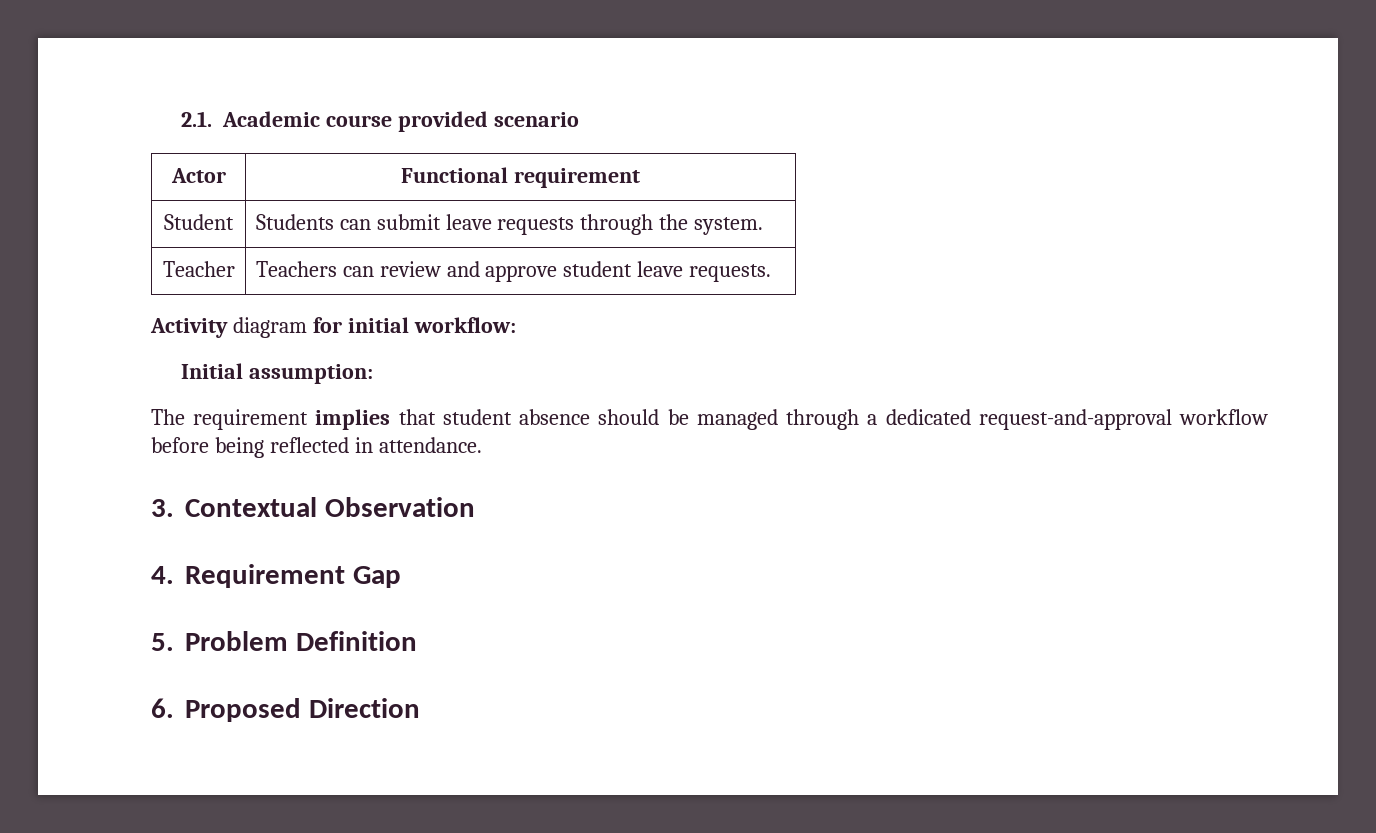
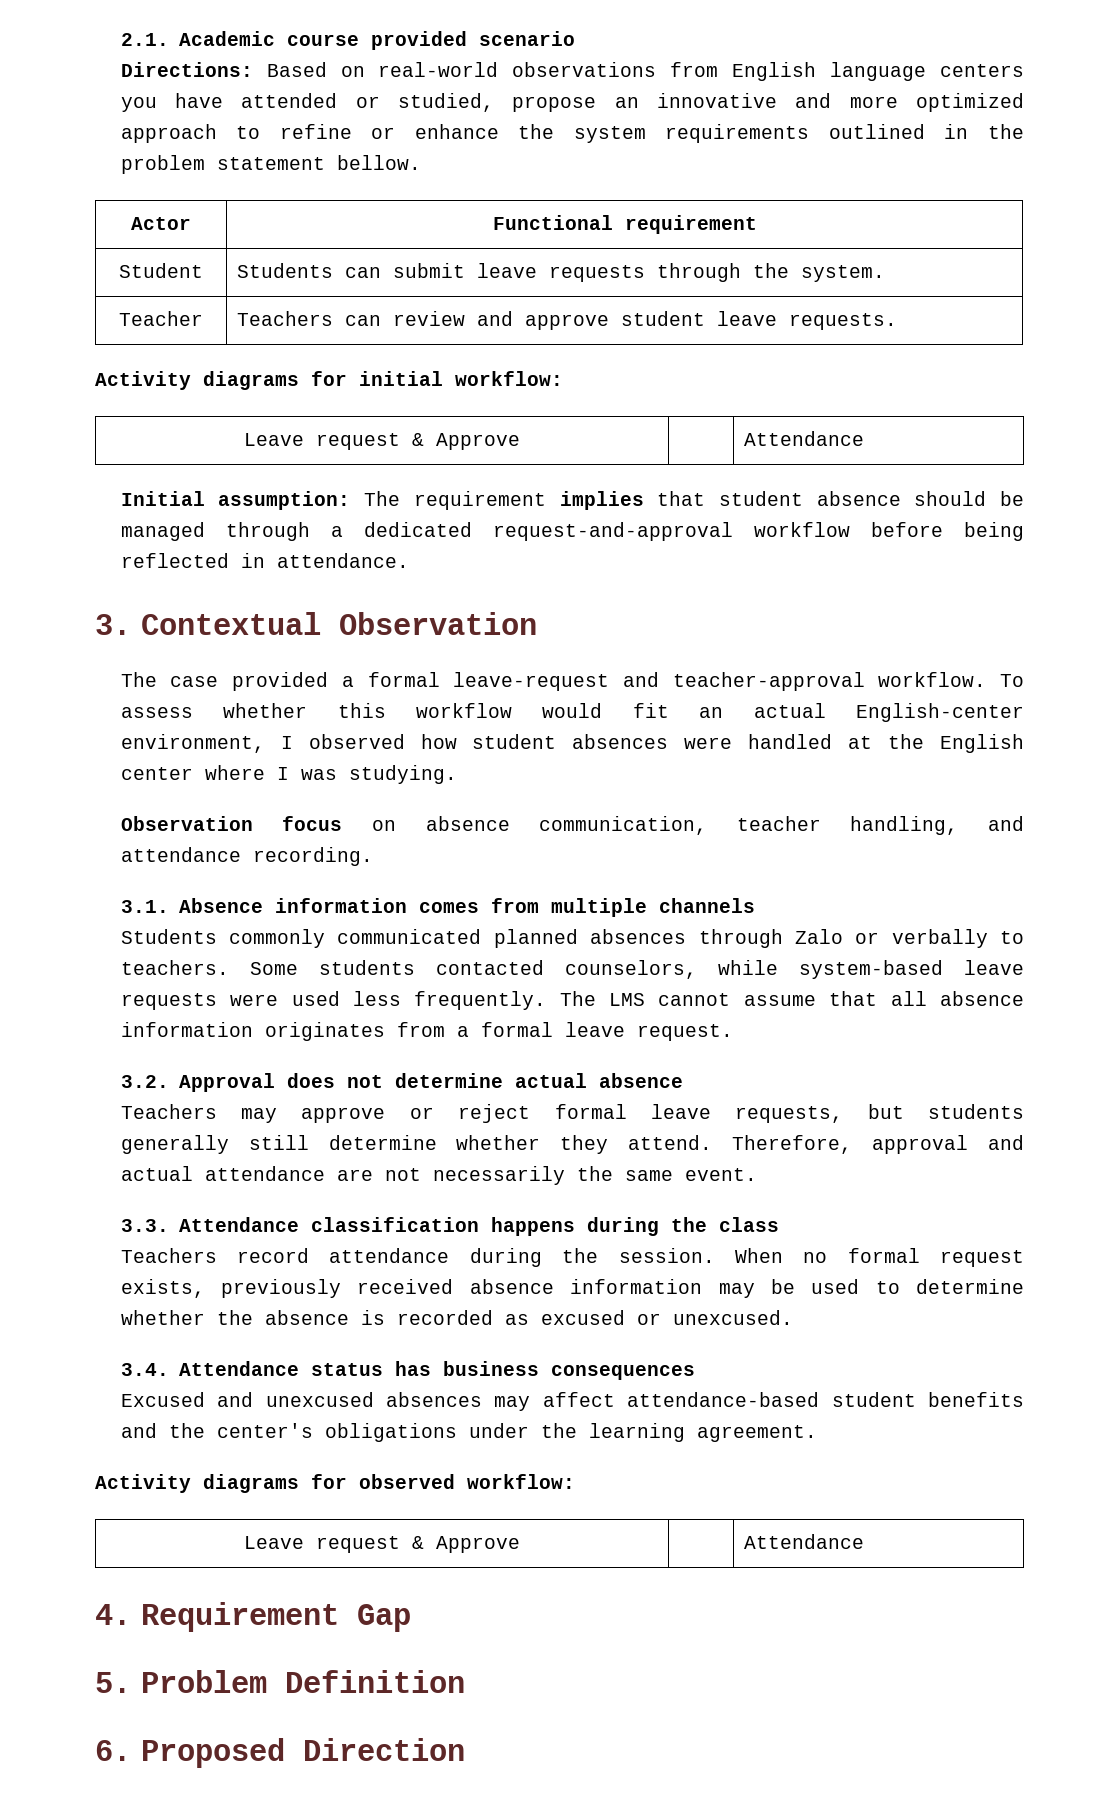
+ Directions: Based on real-world observations from English language centers you have attended or studied, propose an innovative and more optimized approach to refine or enhance the system requirements outlined in the problem statement bellow.
- Activity diagram for initial workflow:
+ Activity diagrams for initial workflow:
+ Leave request & Approve | | Attendance
- Initial assumption:
- The requirement implies that student absence should be managed through a dedicated request-and-approval workflow before being reflected in attendance.
+ Initial assumption: The requirement implies that student absence should be managed through a dedicated request-and-approval workflow before being reflected in attendance.
+ The case provided a formal leave-request and teacher-approval workflow. To assess whether this workflow would fit an actual English-center environment, I observed how student absences were handled at the English center where I was studying.
+ Observation focus on absence communication, teacher handling, and attendance recording.
+ 3.1. Absence information comes from multiple channels
+ Students commonly communicated planned absences through Zalo or verbally to teachers. Some students contacted counselors, while system-based leave requests were used less frequently. The LMS cannot assume that all absence information originates from a formal leave request.
+ 3.2. Approval does not determine actual absence
+ Teachers may approve or reject formal leave requests, but students generally still determine whether they attend. Therefore, approval and actual attendance are not necessarily the same event.
+ 3.3. Attendance classification happens during the class
+ Teachers record attendance during the session. When no formal request exists, previously received absence information may be used to determine whether the absence is recorded as excused or unexcused.
+ 3.4. Attendance status has business consequences
+ Excused and unexcused absences may affect attendance-based student benefits and the center's obligations under the learning agreement.
+ Activity diagrams for observed workflow:
+ Leave request & Approve | | Attendance

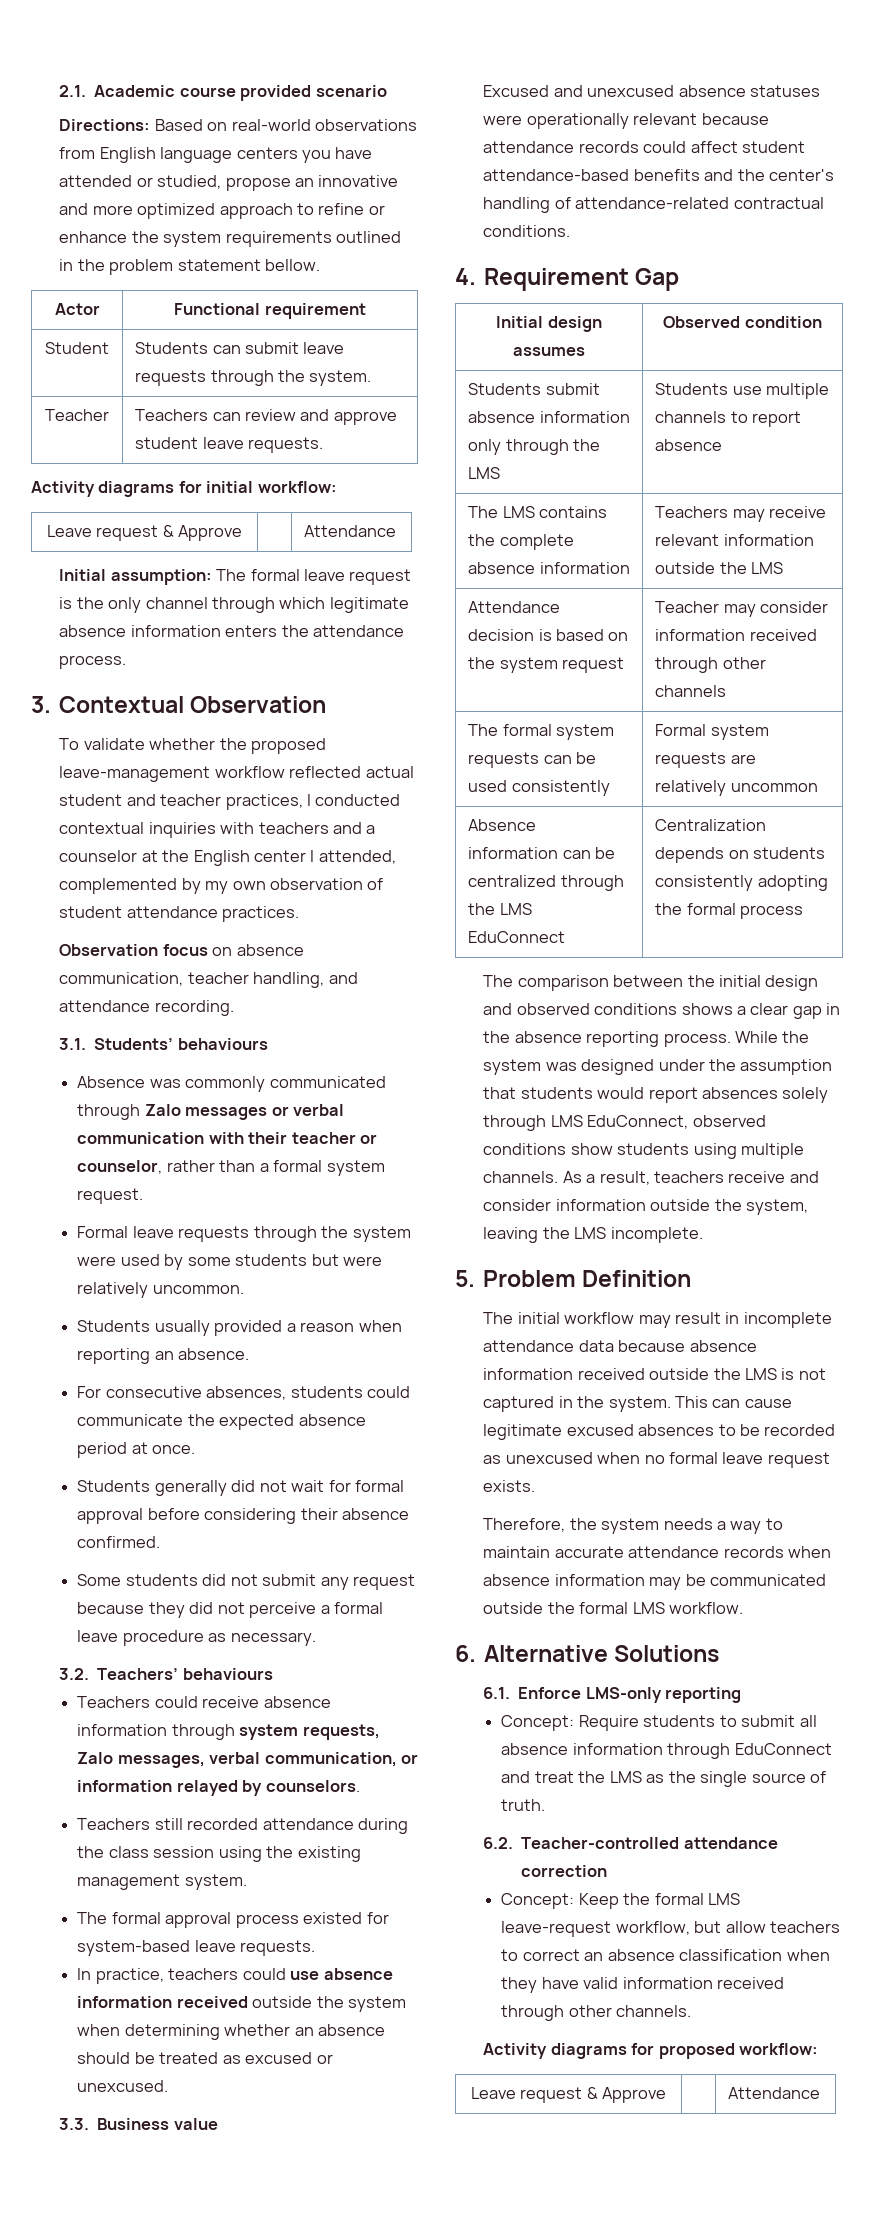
- Initial assumption: The requirement implies that student absence should be managed through a dedicated request-and-approval workflow before being reflected in attendance.
+ Initial assumption: The formal leave request is the only channel through which legitimate absence information enters the attendance process.
  3. Contextual Observation
- The case provided a formal leave-request and teacher-approval workflow. To assess whether this workflow would fit an actual English-center environment, I observed how student absences were handled at the English center where I was studying.
+ To validate whether the proposed leave-management workflow reflected actual student and teacher practices, I conducted contextual inquiries with teachers and a counselor at the English center I attended, complemented by my own observation of student attendance practices.
- 3.1. Absence information comes from multiple channels
- Students commonly communicated planned absences through Zalo or verbally to teachers. Some students contacted counselors, while system-based leave requests were used less frequently. The LMS cannot assume that all absence information originates from a formal leave request.
- 3.2. Approval does not determine actual absence
- Teachers may approve or reject formal leave requests, but students generally still determine whether they attend. Therefore, approval and actual attendance are not necessarily the same event.
- 3.3. Attendance classification happens during the class
- Teachers record attendance during the session. When no formal request exists, previously received absence information may be used to determine whether the absence is recorded as excused or unexcused.
- 3.4. Attendance status has business consequences
- Excused and unexcused absences may affect attendance-based student benefits and the center's obligations under the learning agreement.
- Activity diagrams for observed workflow:
+ 3.1. Students’ behaviours
+ Absence was commonly communicated through Zalo messages or verbal communication with their teacher or counselor, rather than a formal system request.
+ Formal leave requests through the system were used by some students but were relatively uncommon.
+ Students usually provided a reason when reporting an absence.
+ For consecutive absences, students could communicate the expected absence period at once.
+ Students generally did not wait for formal approval before considering their absence confirmed.
+ Some students did not submit any request because they did not perceive a formal leave procedure as necessary.
+ 3.2. Teachers’ behaviours
+ Teachers could receive absence information through system requests, Zalo messages, verbal communication, or information relayed by counselors.
+ Teachers still recorded attendance during the class session using the existing management system.
+ The formal approval process existed for system-based leave requests.
+ In practice, teachers could use absence information received outside the system when determining whether an absence should be treated as excused or unexcused.
+ 3.3. Business value
+ Excused and unexcused absence statuses were operationally relevant because attendance records could affect student attendance-based benefits and the center's handling of attendance-related contractual conditions.
+ 4. Requirement Gap
+ Initial design assumes | Observed condition
+ Students submit absence information only through the LMS | Students use multiple channels to report absence
+ The LMS contains the complete absence information | Teachers may receive relevant information outside the LMS
+ Attendance decision is based on the system request | Teacher may consider information received through other channels
+ The formal system requests can be used consistently | Formal system requests are relatively uncommon
+ Absence information can be centralized through the LMS EduConnect | Centralization depends on students consistently adopting the formal process
+ The comparison between the initial design and observed conditions shows a clear gap in the absence reporting process. While the system was designed under the assumption that students would report absences solely through LMS EduConnect, observed conditions show students using multiple channels. As a result, teachers receive and consider information outside the system, leaving the LMS incomplete.
+ 5. Problem Definition
+ The initial workflow may result in incomplete attendance data because absence information received outside the LMS is not captured in the system. This can cause legitimate excused absences to be recorded as unexcused when no formal leave request exists.
+ Therefore, the system needs a way to maintain accurate attendance records when absence information may be communicated outside the formal LMS workflow.
+ 6. Alternative Solutions
+ 6.1. Enforce LMS-only reporting
+ Concept: Require students to submit all absence information through EduConnect and treat the LMS as the single source of truth.
+ 6.2. Teacher-controlled attendance correction
+ Concept: Keep the formal LMS leave-request workflow, but allow teachers to correct an absence classification when they have valid information received through other channels.
+ Activity diagrams for proposed workflow:
  Leave request & Approve | | Attendance
- 4. Requirement Gap
- 5. Problem Definition
- 6. Proposed Direction

